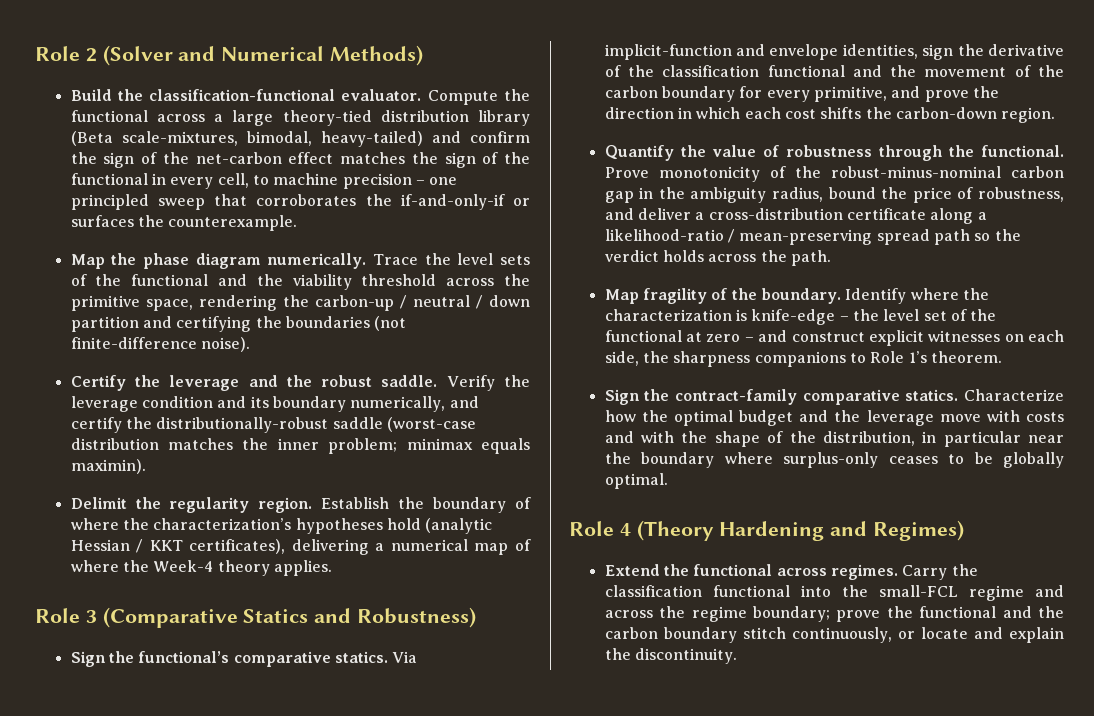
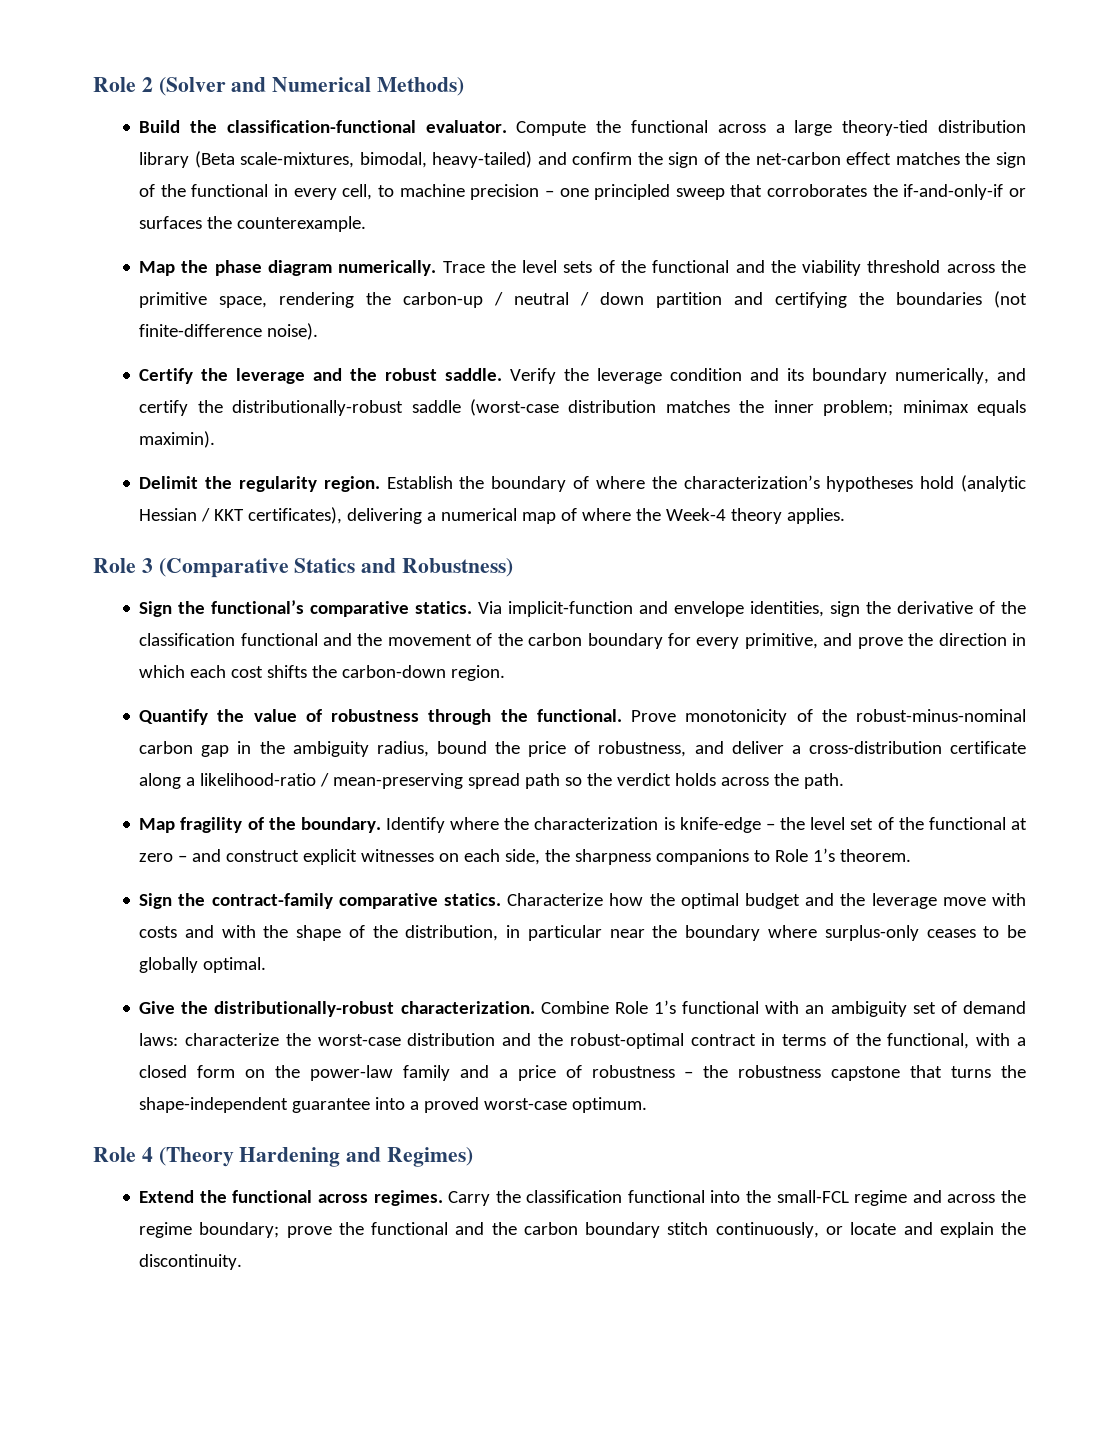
+ Give the distributionally-robust characterization. Combine Role 1’s functional with an ambiguity set of demand laws: characterize the worst-case distribution and the robust-optimal contract in terms of the functional, with a closed form on the power-law family and a price of robustness – the robustness capstone that turns the shape-independent guarantee into a proved worst-case optimum.

